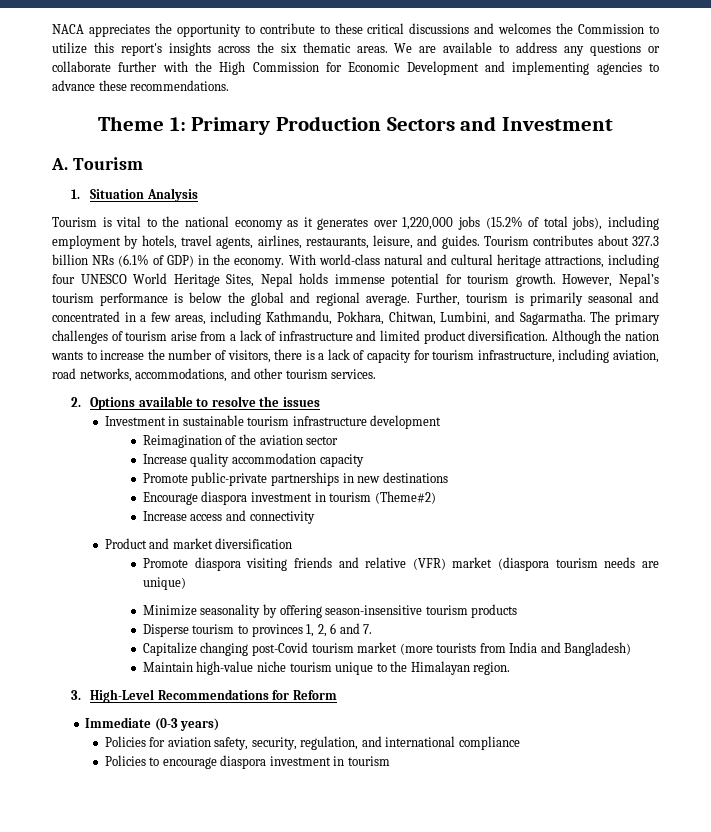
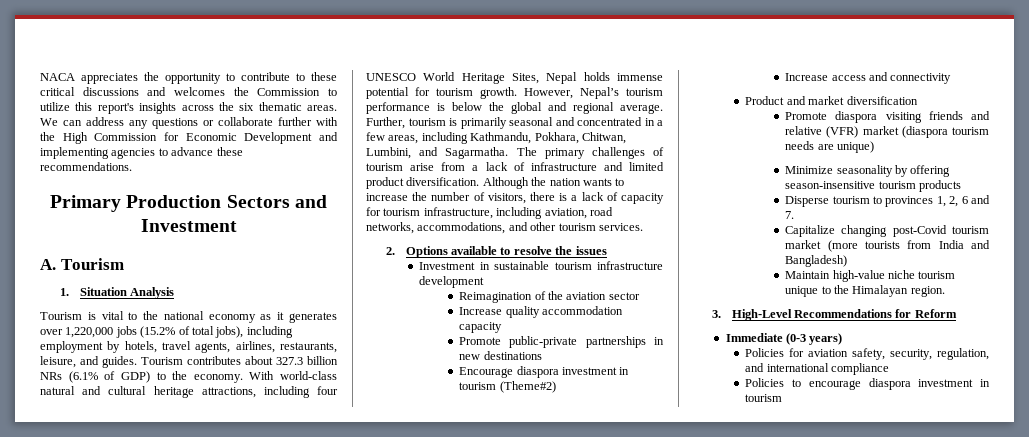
- We are available to address any questions or collaborate further with the High Commission for Economic Development and implementing agencies to advance these recommendations.
+ We can address any questions or collaborate further with the High Commission for Economic Development and implementing agencies to advance these recommendations.
- Theme 1: Primary Production Sectors and Investment
+ Primary Production Sectors and Investment
- Tourism contributes about 327.3 billion NRs (6.1% of GDP) in the economy.
+ Tourism contributes about 327.3 billion NRs (6.1% of GDP) to the economy.

